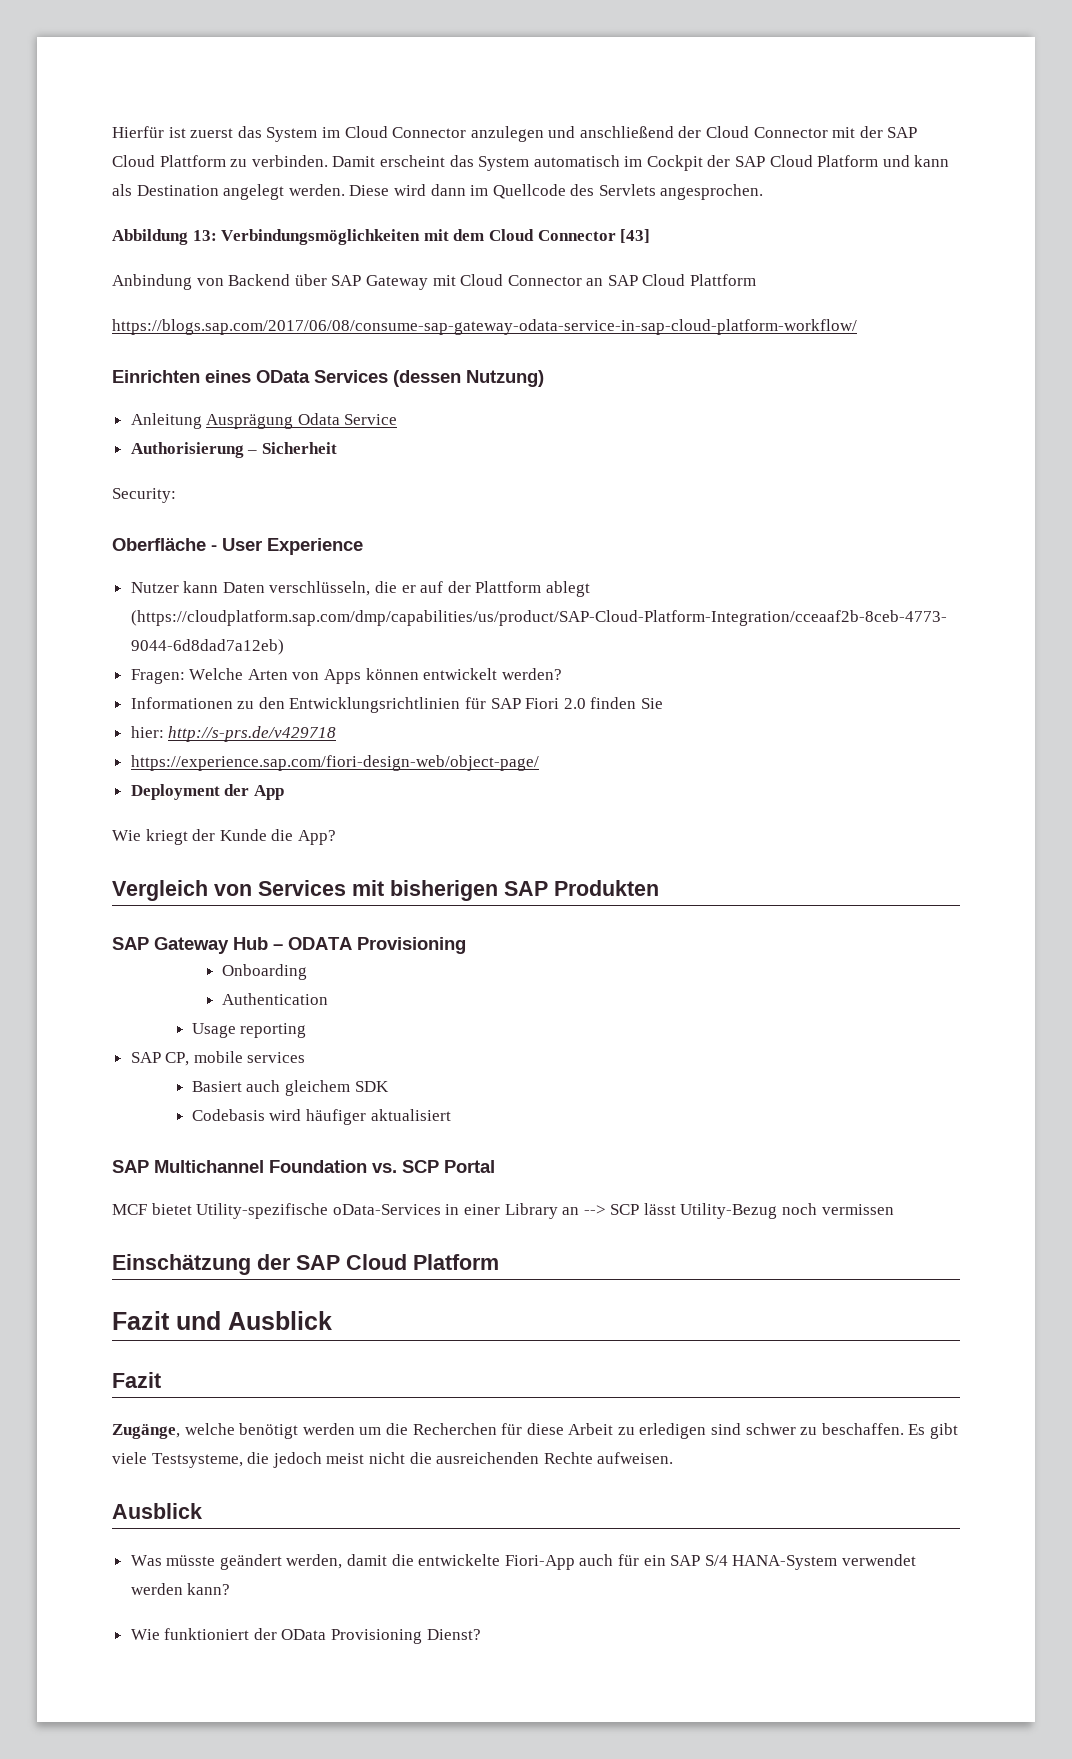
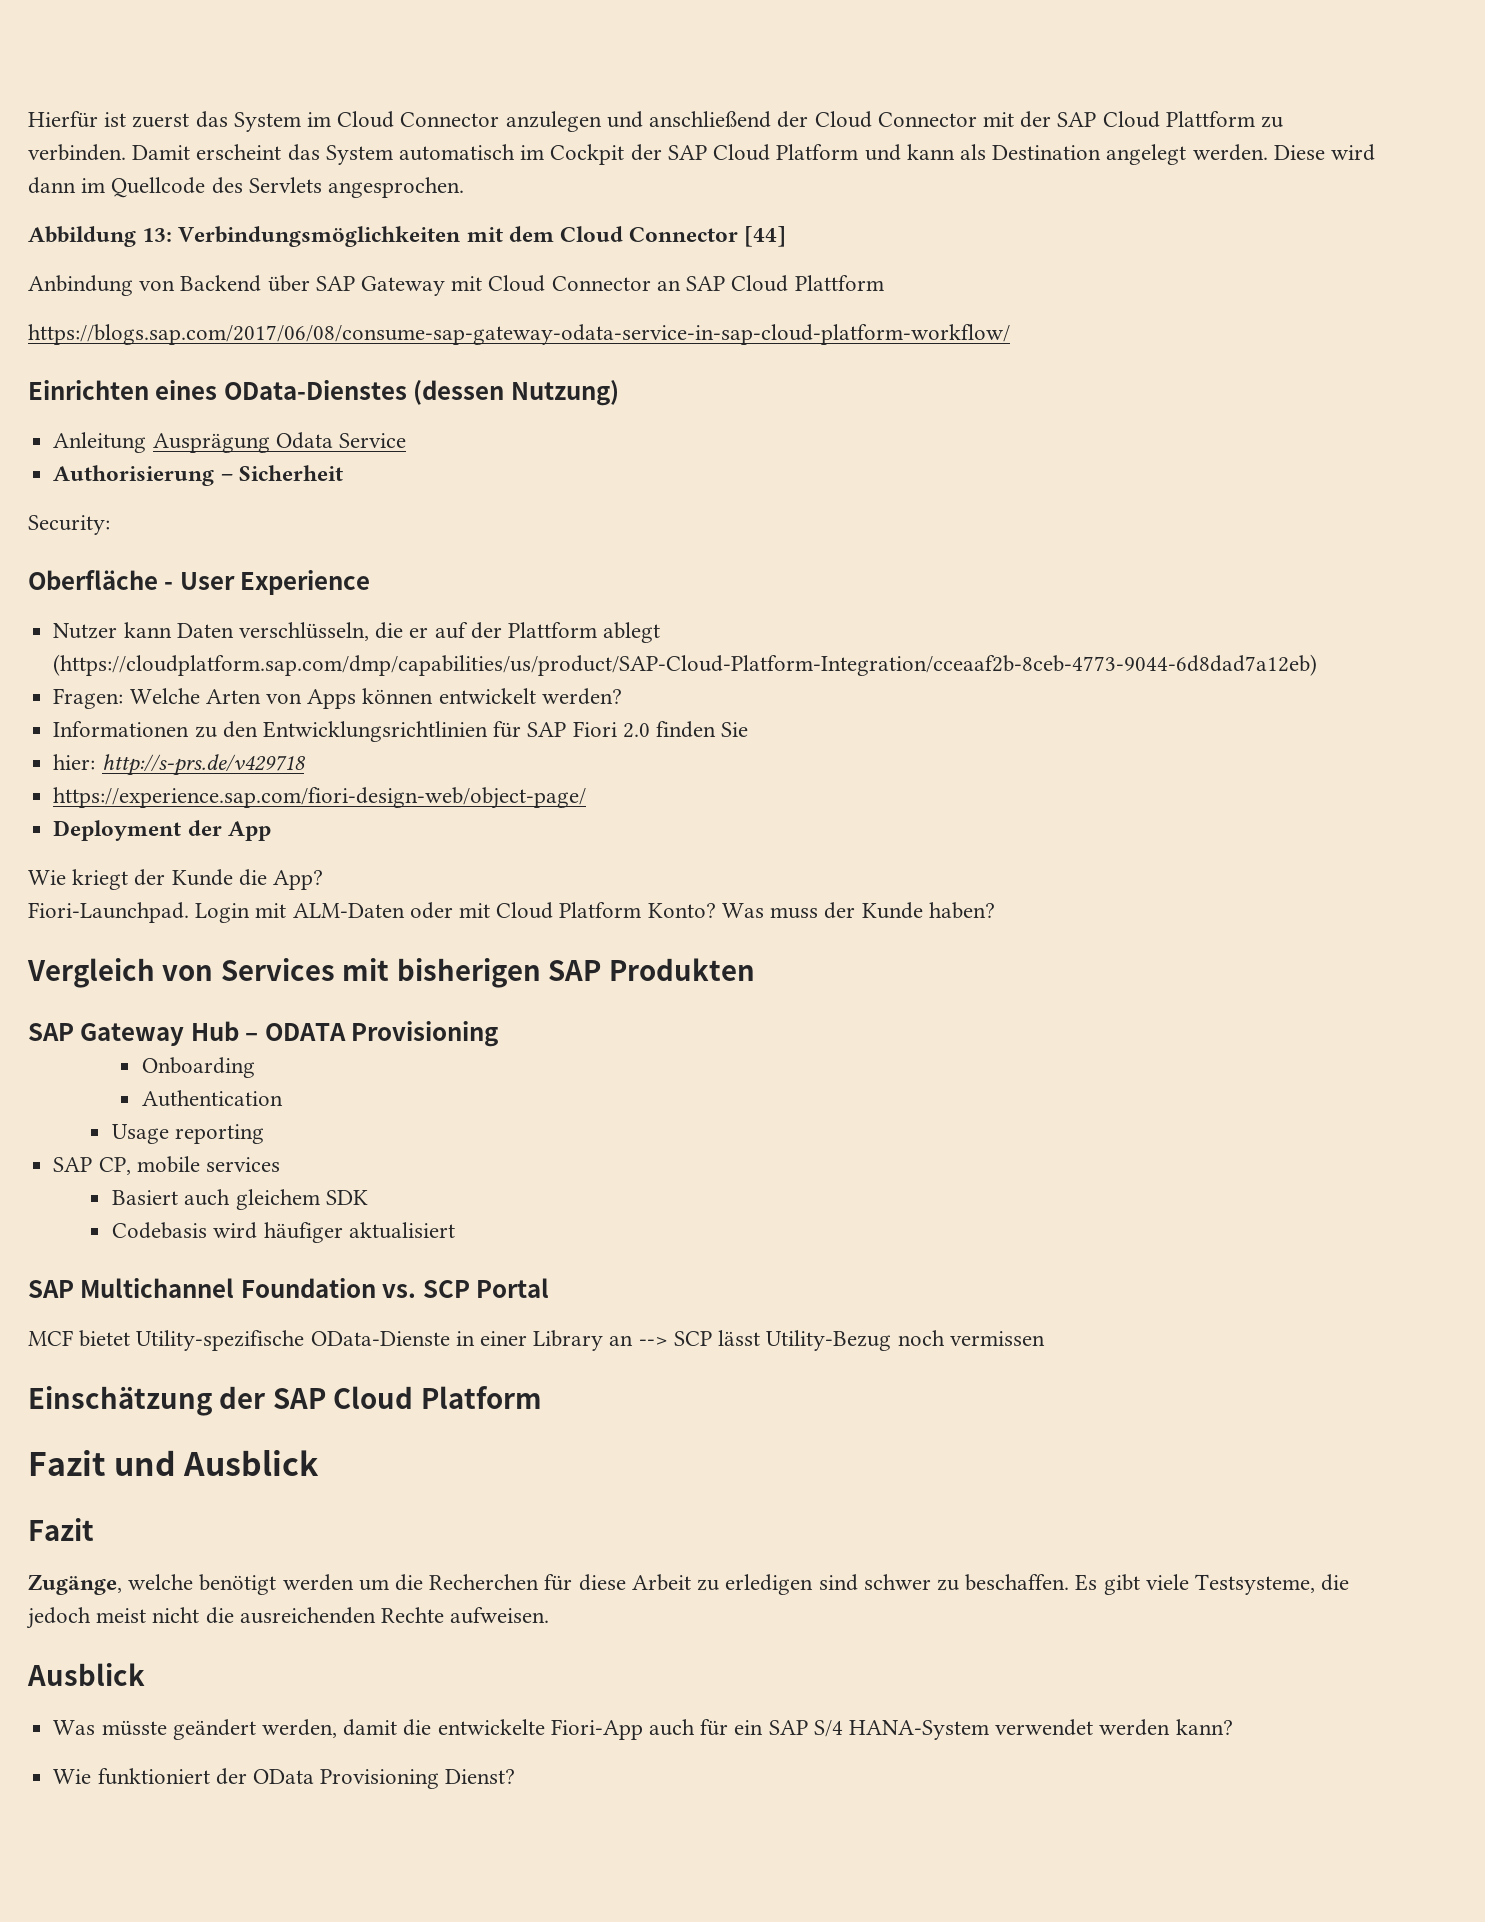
- Abbildung 13: Verbindungsmöglichkeiten mit dem Cloud Connector [43]
+ Abbildung 13: Verbindungsmöglichkeiten mit dem Cloud Connector [44]
- Einrichten eines OData Services (dessen Nutzung)
+ Einrichten eines OData-Dienstes (dessen Nutzung)
+ Fiori-Launchpad. Login mit ALM-Daten oder mit Cloud Platform Konto? Was muss der Kunde haben?
- MCF bietet Utility-spezifische oData-Services in einer Library an --> SCP lässt Utility-Bezug noch vermissen
+ MCF bietet Utility-spezifische OData-Dienste in einer Library an --> SCP lässt Utility-Bezug noch vermissen

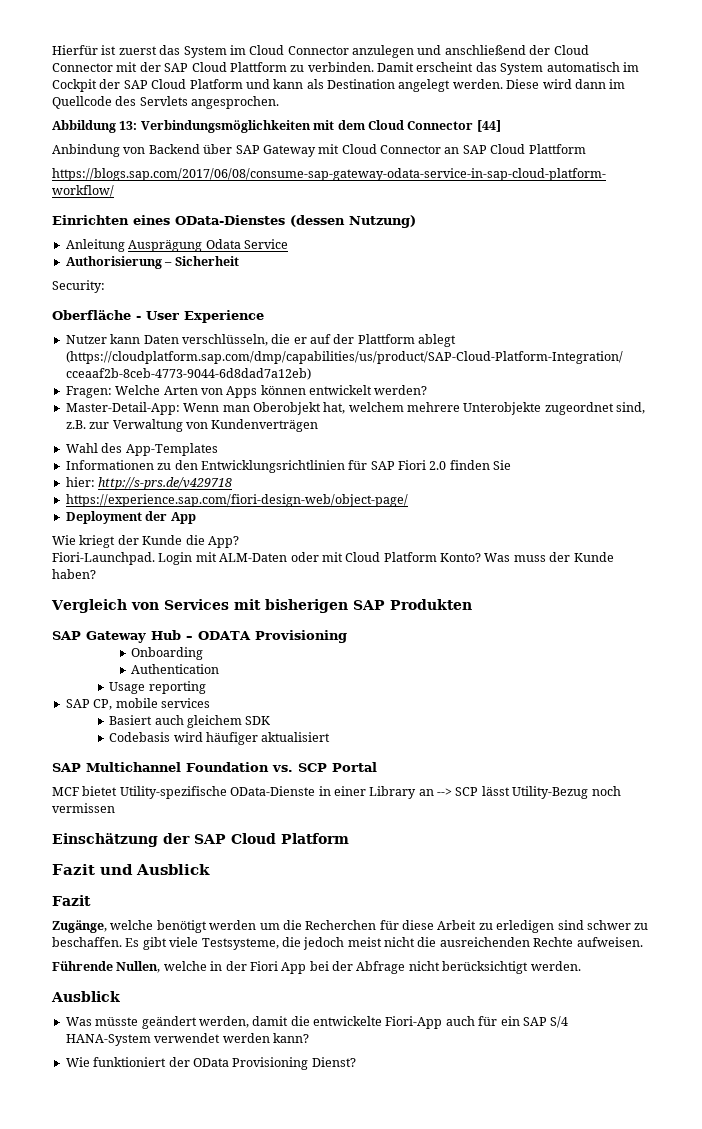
+ Master-Detail-App: Wenn man Oberobjekt hat, welchem mehrere Unterobjekte zugeordnet sind, z.B. zur Verwaltung von Kundenverträgen
+ Wahl des App-Templates
+ Führende Nullen, welche in der Fiori App bei der Abfrage nicht berücksichtigt werden.

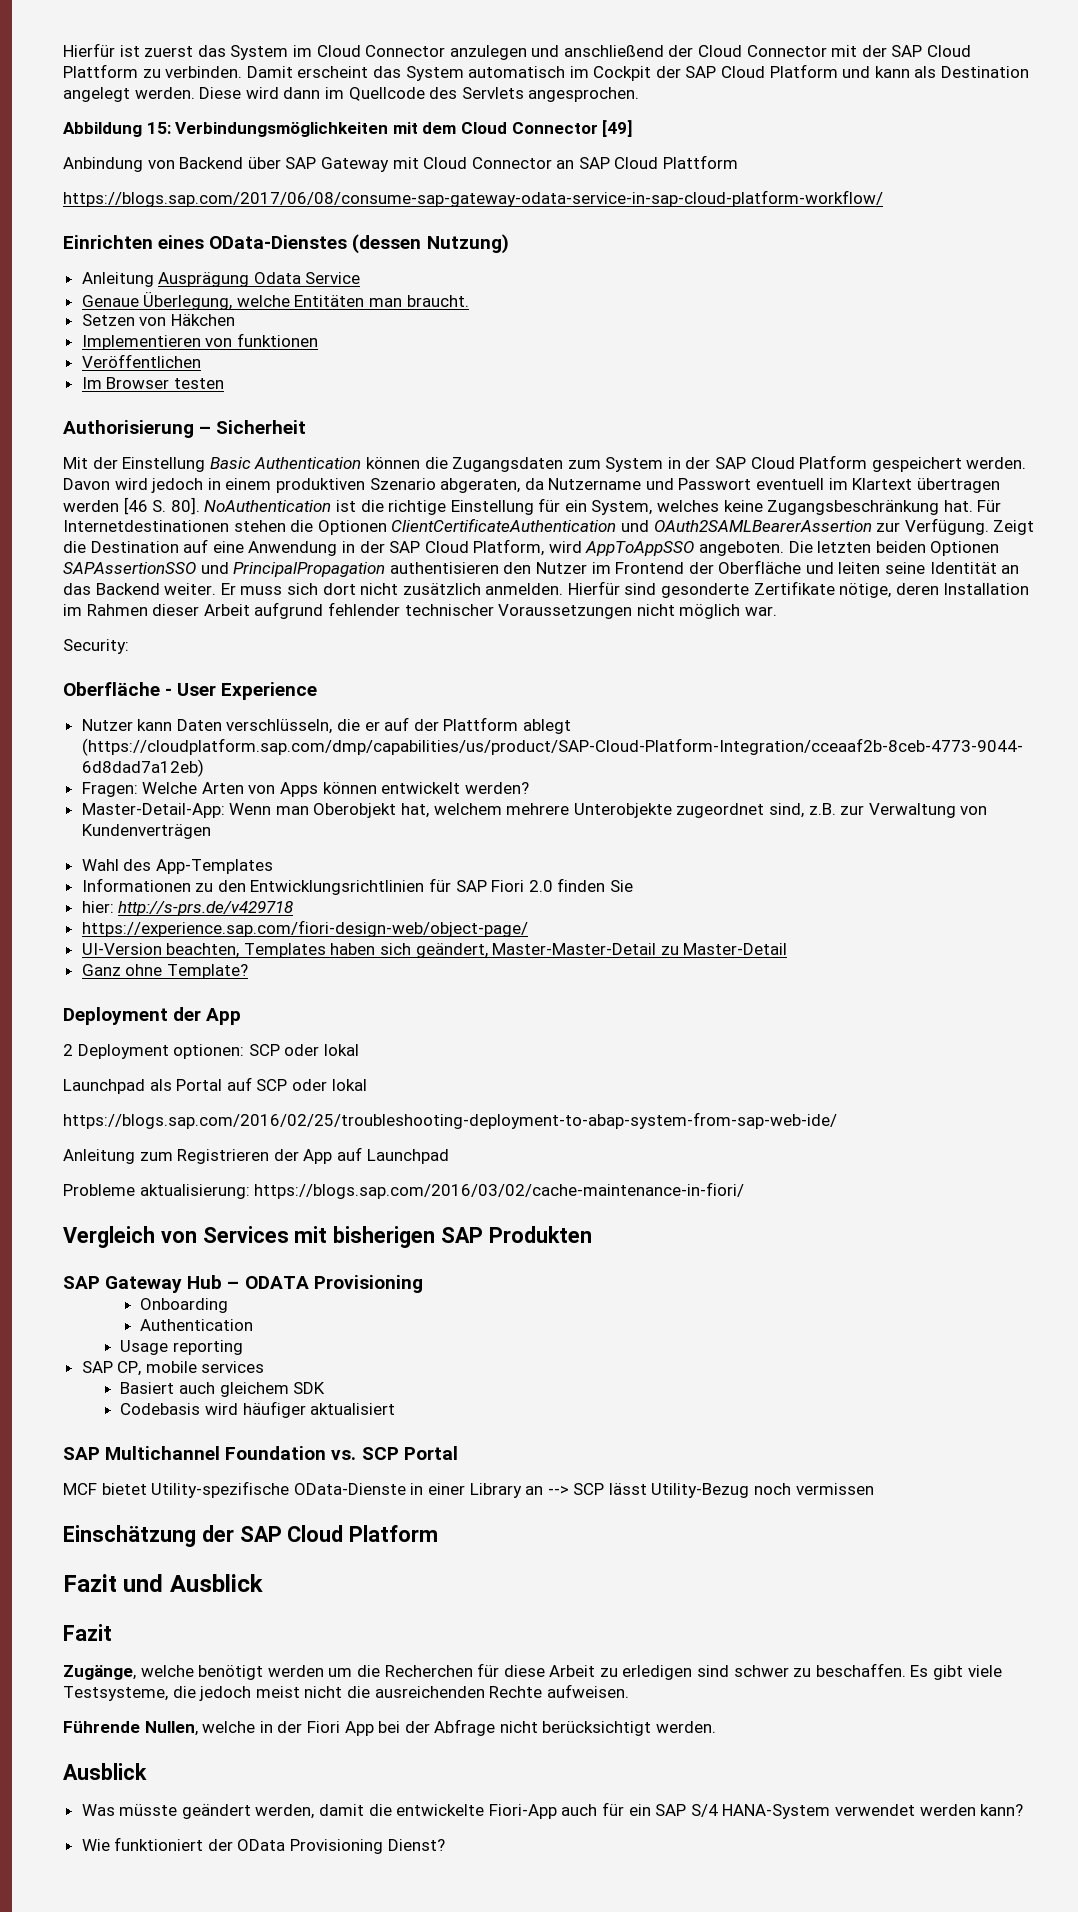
- Abbildung 13: Verbindungsmöglichkeiten mit dem Cloud Connector [44]
+ Abbildung 15: Verbindungsmöglichkeiten mit dem Cloud Connector [49]
+ Genaue Überlegung, welche Entitäten man braucht.
+ Setzen von Häkchen
+ Implementieren von funktionen
+ Veröffentlichen
+ Im Browser testen
  Authorisierung – Sicherheit
+ Mit der Einstellung Basic Authentication können die Zugangsdaten zum System in der SAP Cloud Platform gespeichert werden. Davon wird jedoch in einem produktiven Szenario abgeraten, da Nutzername und Passwort eventuell im Klartext übertragen werden [46 S. 80]. NoAuthentication ist die richtige Einstellung für ein System, welches keine Zugangsbeschränkung hat. Für Internetdestinationen stehen die Optionen ClientCertificateAuthentication und OAuth2SAMLBearerAssertion zur Verfügung. Zeigt die Destination auf eine Anwendung in der SAP Cloud Platform, wird AppToAppSSO angeboten. Die letzten beiden Optionen SAPAssertionSSO und PrincipalPropagation authentisieren den Nutzer im Frontend der Oberfläche und leiten seine Identität an das Backend weiter. Er muss sich dort nicht zusätzlich anmelden. Hierfür sind gesonderte Zertifikate nötige, deren Installation im Rahmen dieser Arbeit aufgrund fehlender technischer Voraussetzungen nicht möglich war.
+ UI-Version beachten, Templates haben sich geändert, Master-Master-Detail zu Master-Detail
+ Ganz ohne Template?
  Deployment der App
- Wie kriegt der Kunde die App?
- Fiori-Launchpad. Login mit ALM-Daten oder mit Cloud Platform Konto? Was muss der Kunde haben?
+ 2 Deployment optionen: SCP oder lokal
+ Launchpad als Portal auf SCP oder lokal
+ https://blogs.sap.com/2016/02/25/troubleshooting-deployment-to-abap-system-from-sap-web-ide/
+ Anleitung zum Registrieren der App auf Launchpad
+ Probleme aktualisierung: https://blogs.sap.com/2016/03/02/cache-maintenance-in-fiori/

